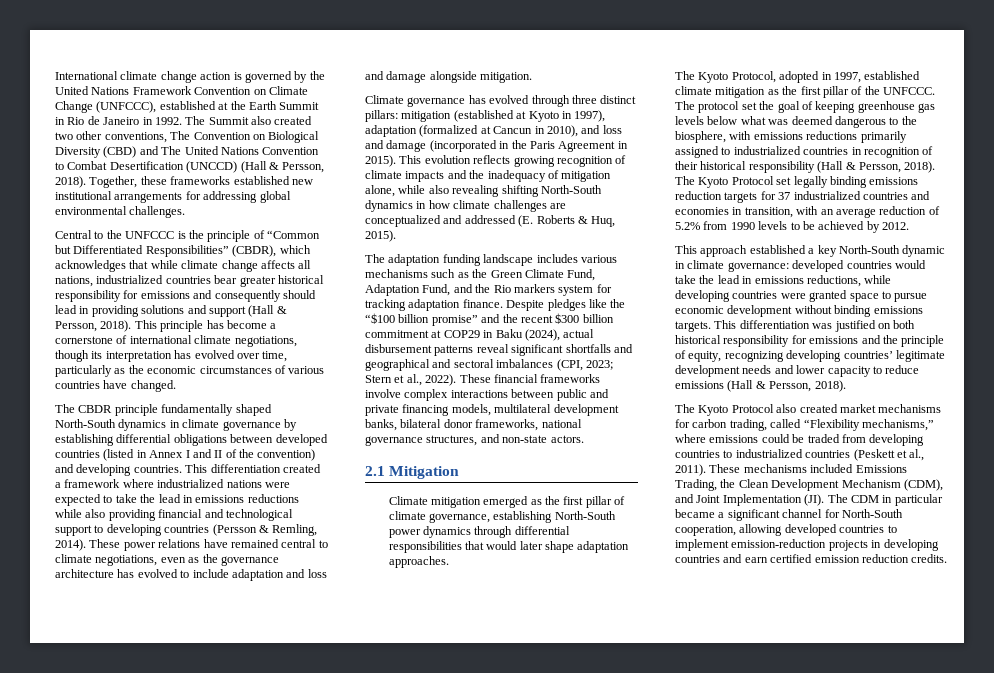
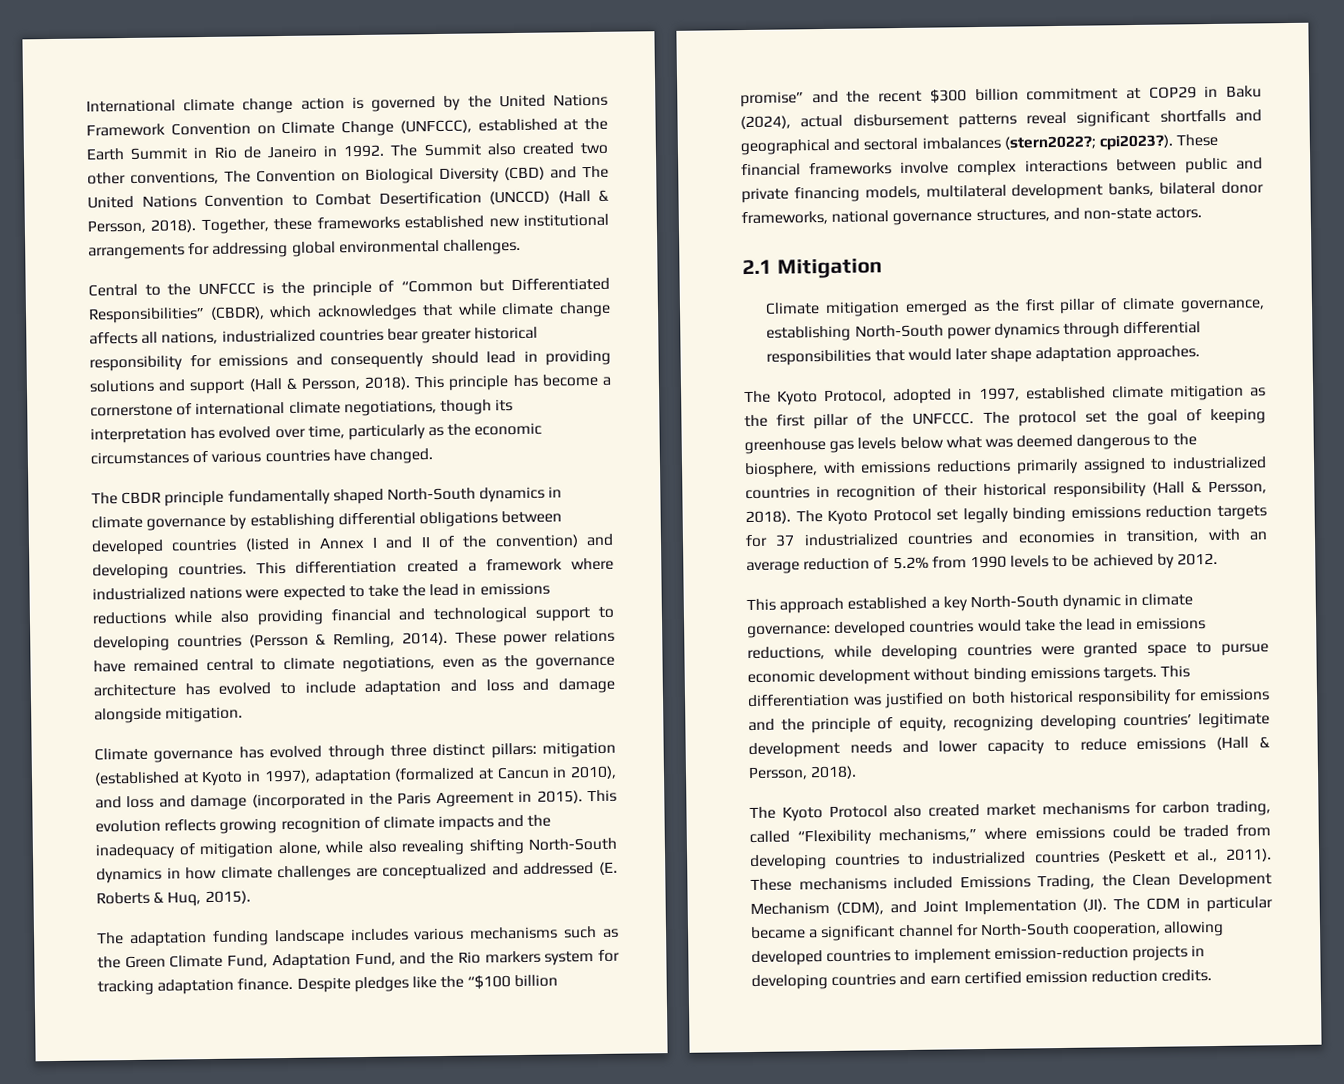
- Despite pledges like the “$100 billion promise” and the recent $300 billion commitment at COP29 in Baku (2024), actual disbursement patterns reveal significant shortfalls and geographical and sectoral imbalances (CPI, 2023; Stern et al., 2022).
+ Despite pledges like the “$100 billion promise” and the recent $300 billion commitment at COP29 in Baku (2024), actual disbursement patterns reveal significant shortfalls and geographical and sectoral imbalances (stern2022?; cpi2023?).

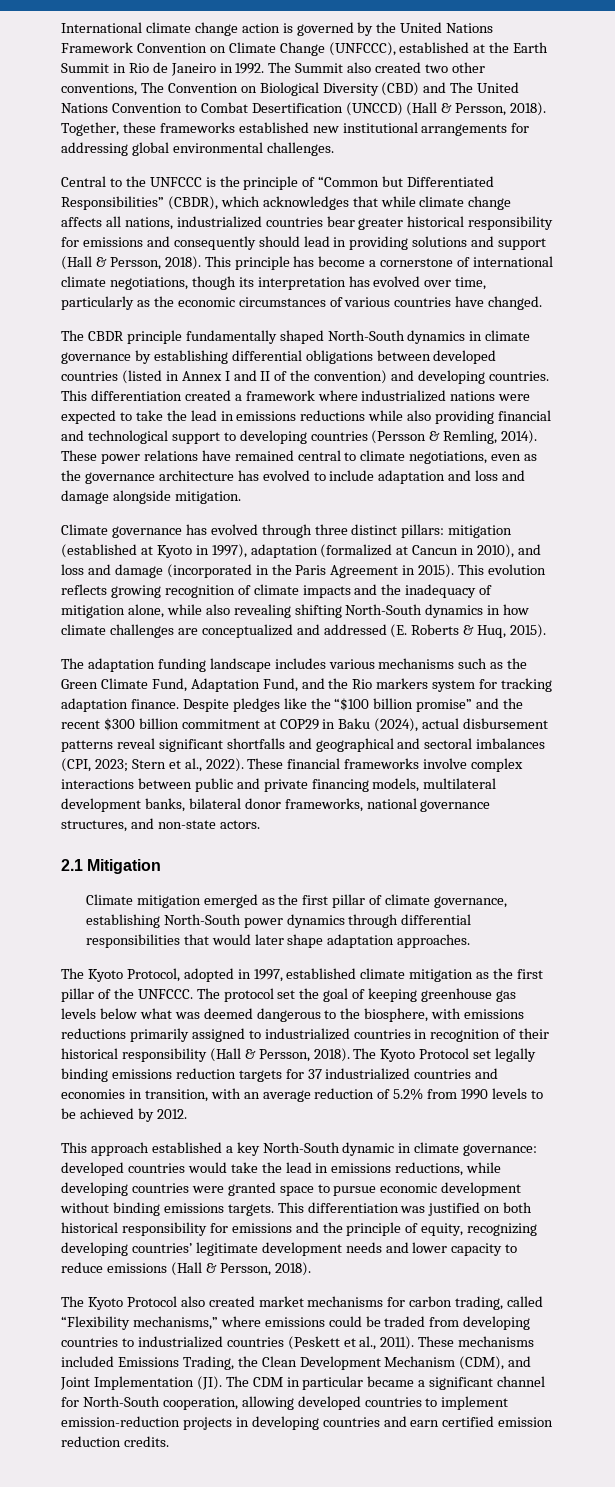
- Despite pledges like the “$100 billion promise” and the recent $300 billion commitment at COP29 in Baku (2024), actual disbursement patterns reveal significant shortfalls and geographical and sectoral imbalances (stern2022?; cpi2023?).
+ Despite pledges like the “$100 billion promise” and the recent $300 billion commitment at COP29 in Baku (2024), actual disbursement patterns reveal significant shortfalls and geographical and sectoral imbalances (CPI, 2023; Stern et al., 2022).

